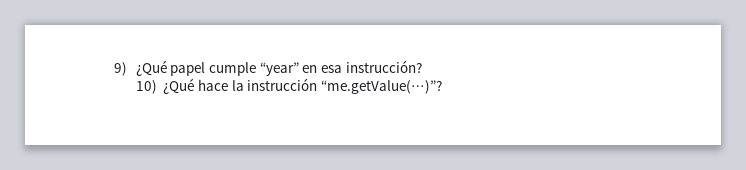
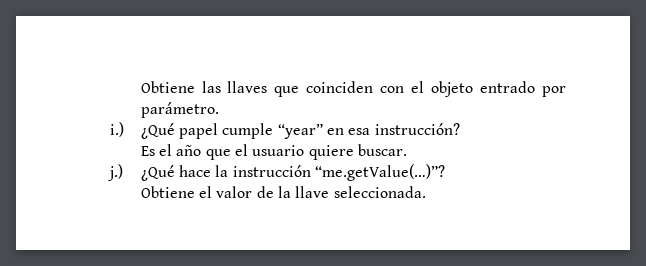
- 9) ¿Qué papel cumple “year” en esa instrucción?
+ Obtiene las llaves que coinciden con el objeto entrado por parámetro.
+ i.) ¿Qué papel cumple “year” en esa instrucción?
- 10) ¿Qué hace la instrucción “me.getValue(…)”?
+ Es el año que el usuario quiere buscar.
+ j.) ¿Qué hace la instrucción “me.getValue(…)”?
+ Obtiene el valor de la llave seleccionada.

